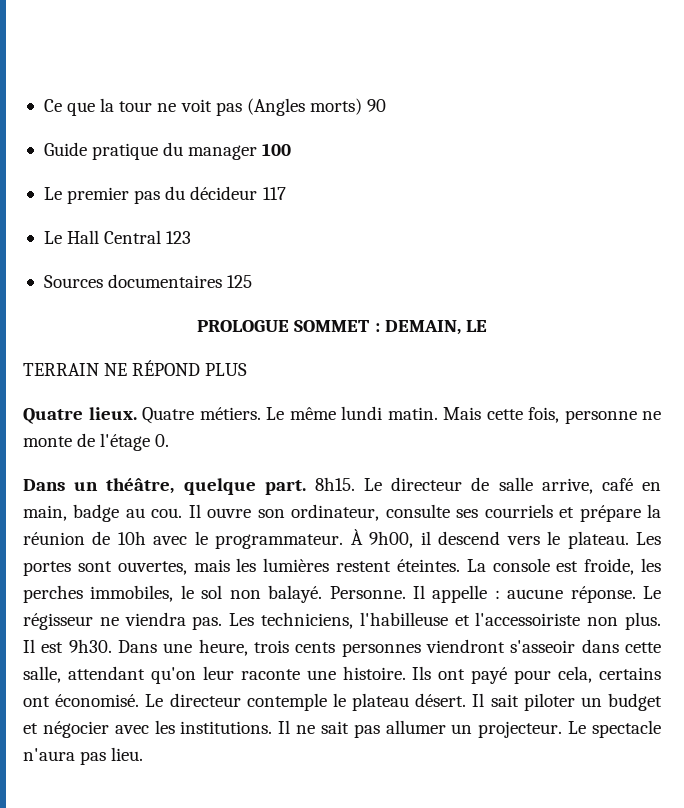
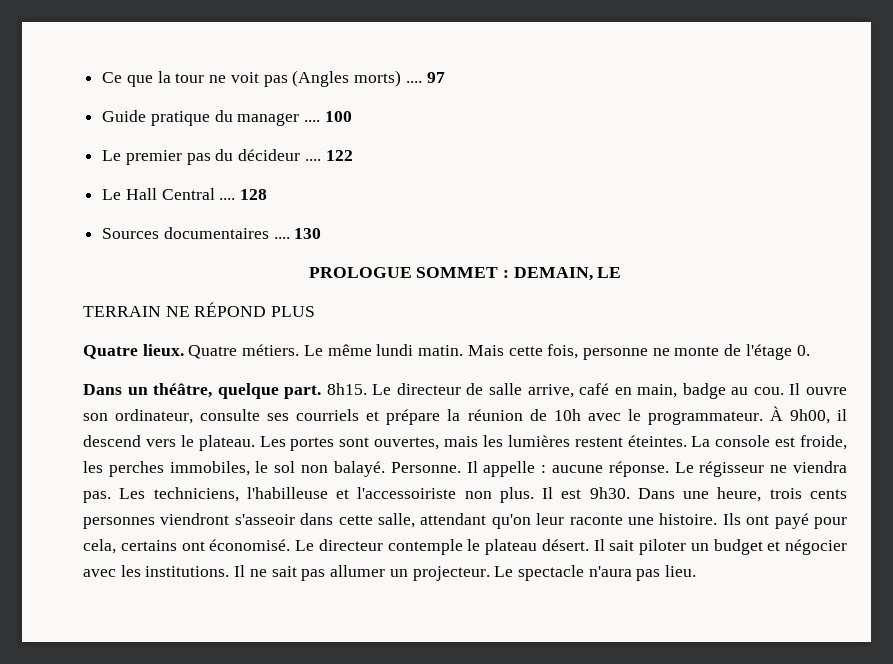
- Ce que la tour ne voit pas (Angles morts) 90
+ Ce que la tour ne voit pas (Angles morts) .... 97
- Guide pratique du manager 100
+ Guide pratique du manager .... 100
- Le premier pas du décideur 117
+ Le premier pas du décideur .... 122
- Le Hall Central 123
+ Le Hall Central .... 128
- Sources documentaires 125
+ Sources documentaires .... 130

